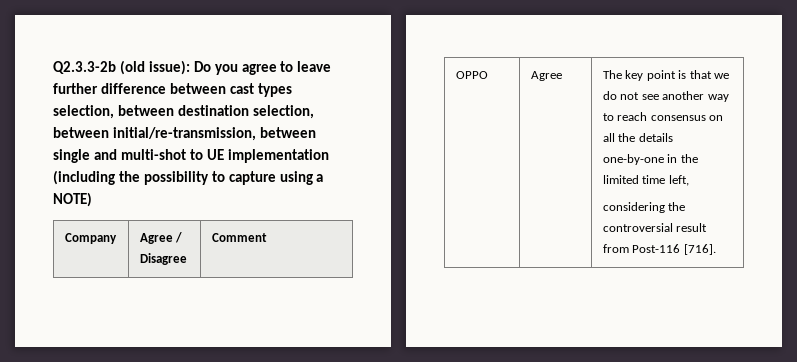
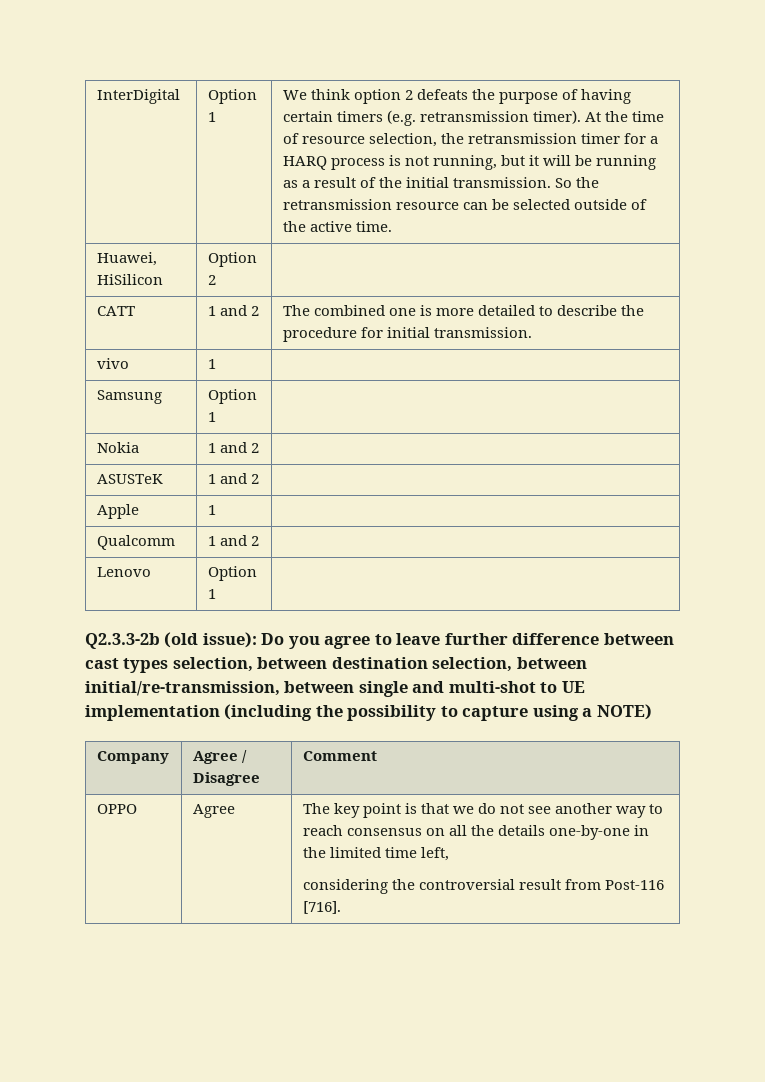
+ InterDigital | Option 1 | We think option 2 defeats the purpose of having certain timers (e.g. retransmission timer). At the time of resource selection, the retransmission timer for a HARQ process is not running, but it will be running as a result of the initial transmission. So the retransmission resource can be selected outside of the active time.
+ Huawei, HiSilicon | Option 2 |
+ CATT | 1 and 2 | The combined one is more detailed to describe the procedure for initial transmission.
+ vivo | 1 |
+ Samsung | Option 1 |
+ Nokia | 1 and 2 |
+ ASUSTeK | 1 and 2 |
+ Apple | 1 |
+ Qualcomm | 1 and 2 |
+ Lenovo | Option 1 |

